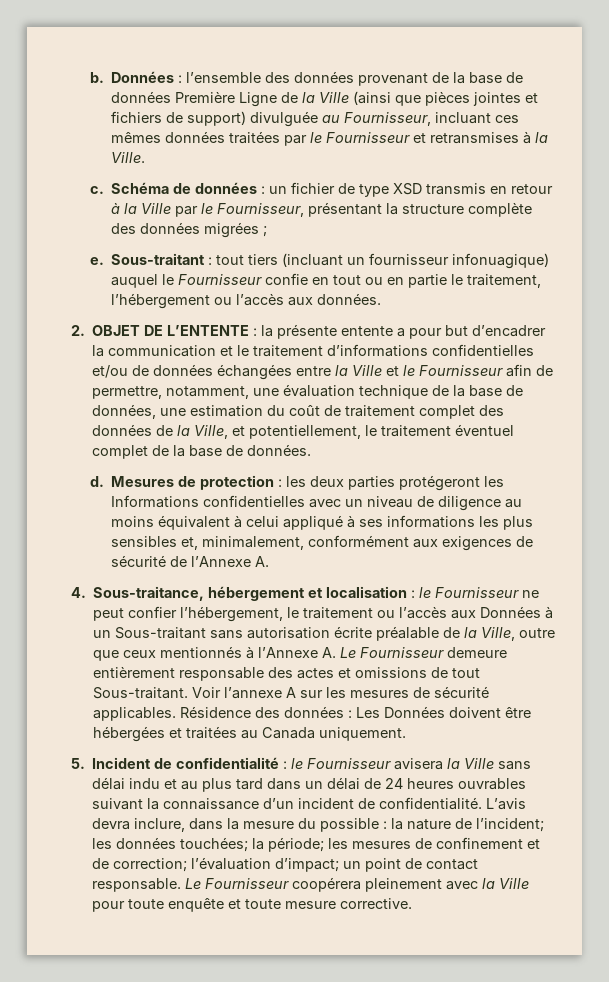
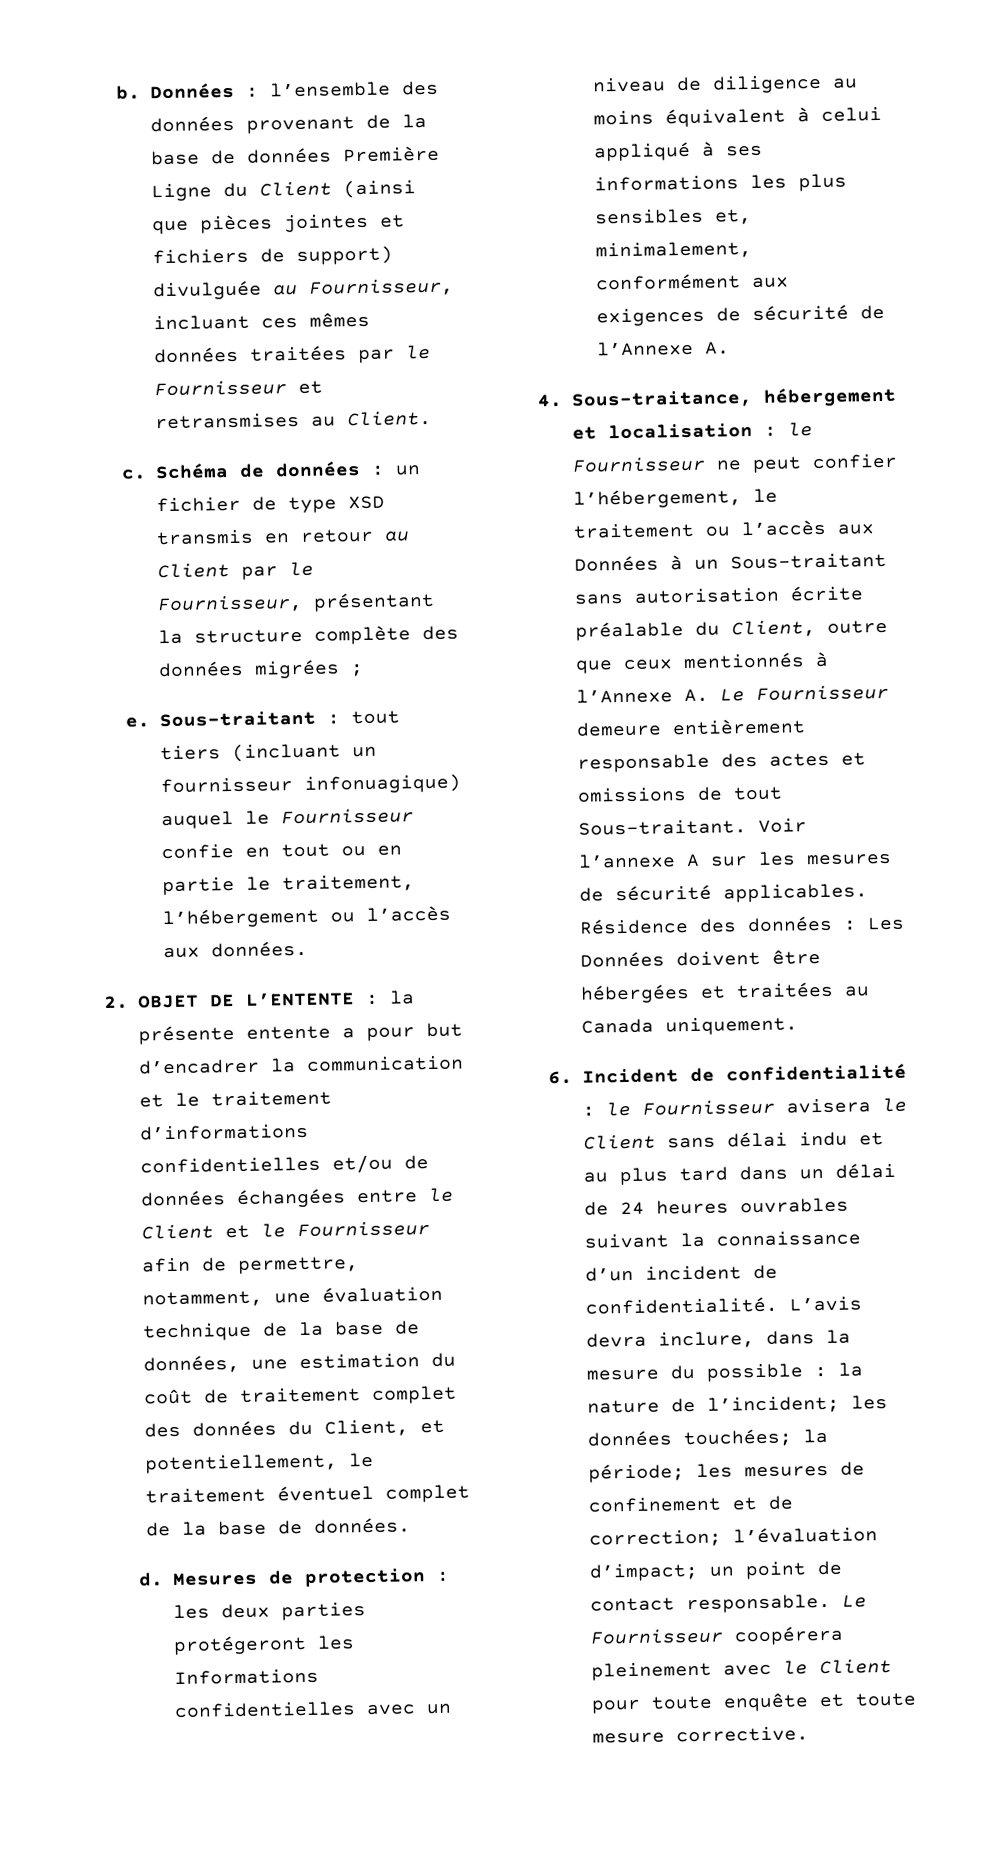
- Données : l’ensemble des données provenant de la base de données Première Ligne de la Ville (ainsi que pièces jointes et fichiers de support) divulguée au Fournisseur, incluant ces mêmes données traitées par le Fournisseur et retransmises à la Ville.
+ Données : l’ensemble des données provenant de la base de données Première Ligne du Client (ainsi que pièces jointes et fichiers de support) divulguée au Fournisseur, incluant ces mêmes données traitées par le Fournisseur et retransmises au Client.
- Schéma de données : un fichier de type XSD transmis en retour à la Ville par le Fournisseur, présentant la structure complète des données migrées ;
+ Schéma de données : un fichier de type XSD transmis en retour au Client par le Fournisseur, présentant la structure complète des données migrées ;
- 2. OBJET DE L’ENTENTE : la présente entente a pour but d’encadrer la communication et le traitement d’informations confidentielles et/ou de données échangées entre la Ville et le Fournisseur afin de permettre, notamment, une évaluation technique de la base de données, une estimation du coût de traitement complet des données de la Ville, et potentiellement, le traitement éventuel complet de la base de données.
+ 2. OBJET DE L’ENTENTE : la présente entente a pour but d’encadrer la communication et le traitement d’informations confidentielles et/ou de données échangées entre le Client et le Fournisseur afin de permettre, notamment, une évaluation technique de la base de données, une estimation du coût de traitement complet des données du Client, et potentiellement, le traitement éventuel complet de la base de données.
- 4. Sous-traitance, hébergement et localisation : le Fournisseur ne peut confier l’hébergement, le traitement ou l’accès aux Données à un Sous-traitant sans autorisation écrite préalable de la Ville, outre que ceux mentionnés à l’Annexe A. Le Fournisseur demeure entièrement responsable des actes et omissions de tout Sous-traitant.
+ 4. Sous-traitance, hébergement et localisation : le Fournisseur ne peut confier l’hébergement, le traitement ou l’accès aux Données à un Sous-traitant sans autorisation écrite préalable du Client, outre que ceux mentionnés à l’Annexe A. Le Fournisseur demeure entièrement responsable des actes et omissions de tout Sous-traitant.
- 5. Incident de confidentialité : le Fournisseur avisera la Ville sans délai indu et au plus tard dans un délai de 24 heures ouvrables suivant la connaissance d’un incident de confidentialité.
+ 6. Incident de confidentialité : le Fournisseur avisera le Client sans délai indu et au plus tard dans un délai de 24 heures ouvrables suivant la connaissance d’un incident de confidentialité.
- Le Fournisseur coopérera pleinement avec la Ville pour toute enquête et toute mesure corrective.
+ Le Fournisseur coopérera pleinement avec le Client pour toute enquête et toute mesure corrective.

